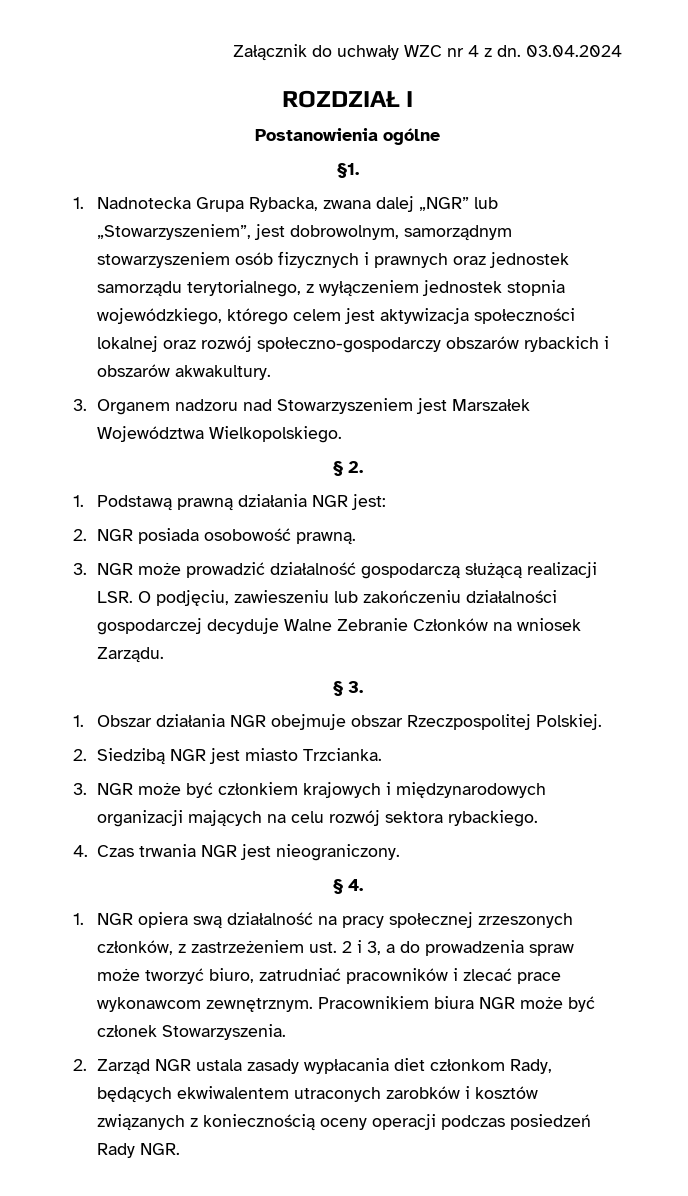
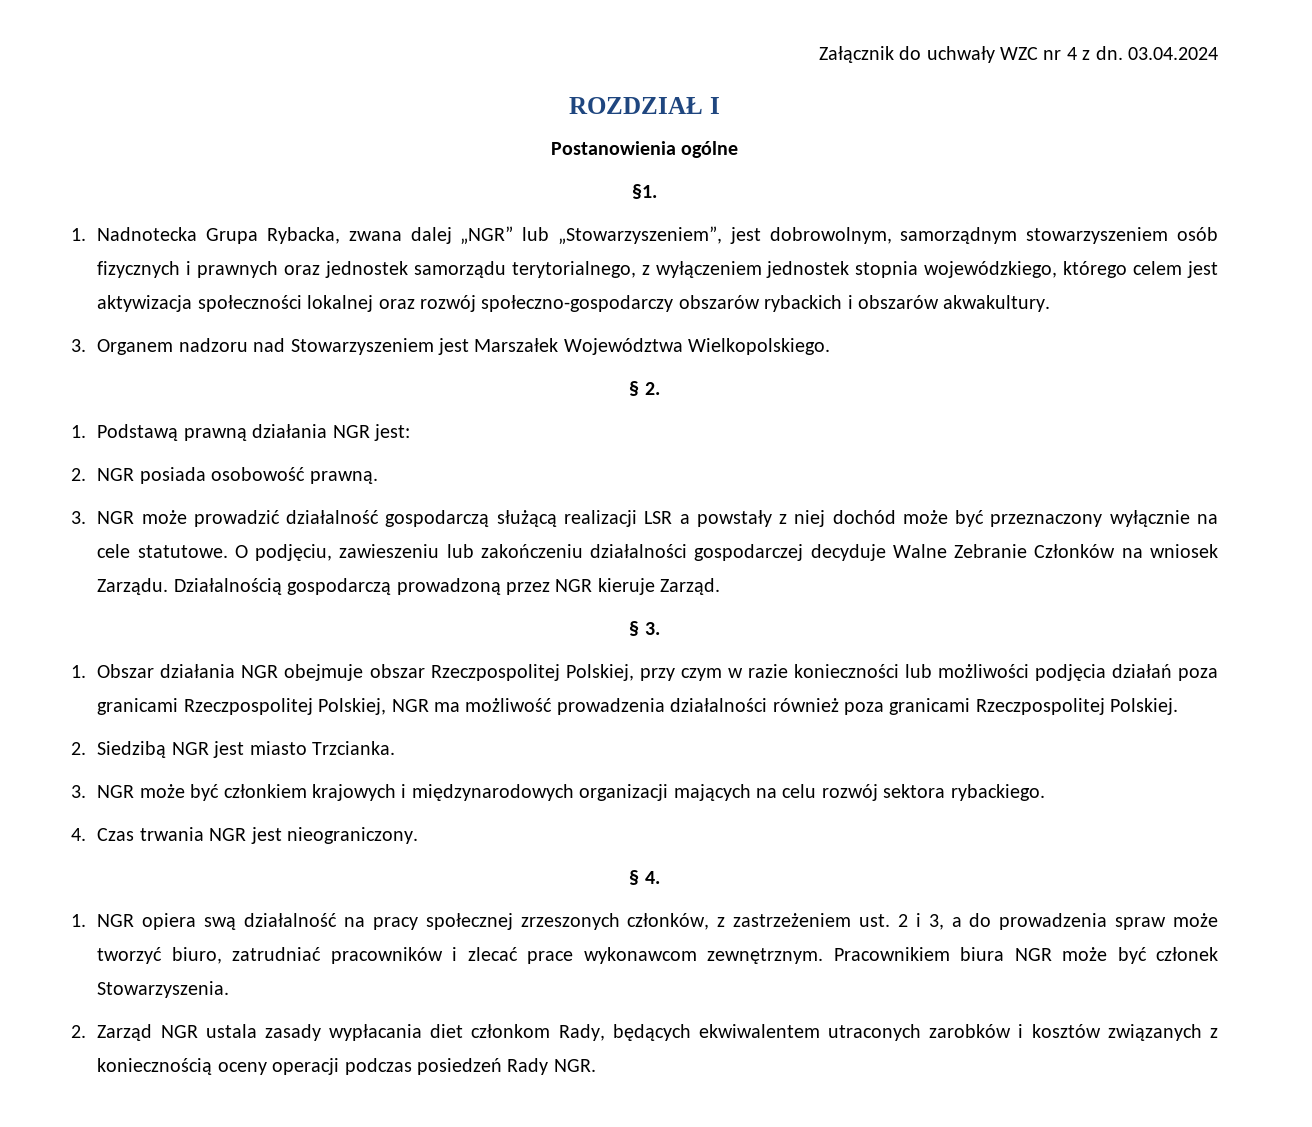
- 3. NGR może prowadzić działalność gospodarczą służącą realizacji LSR. O podjęciu, zawieszeniu lub zakończeniu działalności gospodarczej decyduje Walne Zebranie Członków na wniosek Zarządu.
+ 3. NGR może prowadzić działalność gospodarczą służącą realizacji LSR a powstały z niej dochód może być przeznaczony wyłącznie na cele statutowe. O podjęciu, zawieszeniu lub zakończeniu działalności gospodarczej decyduje Walne Zebranie Członków na wniosek Zarządu. Działalnością gospodarczą prowadzoną przez NGR kieruje Zarząd.
- 1. Obszar działania NGR obejmuje obszar Rzeczpospolitej Polskiej.
+ 1. Obszar działania NGR obejmuje obszar Rzeczpospolitej Polskiej, przy czym w razie konieczności lub możliwości podjęcia działań poza granicami Rzeczpospolitej Polskiej, NGR ma możliwość prowadzenia działalności również poza granicami Rzeczpospolitej Polskiej.

